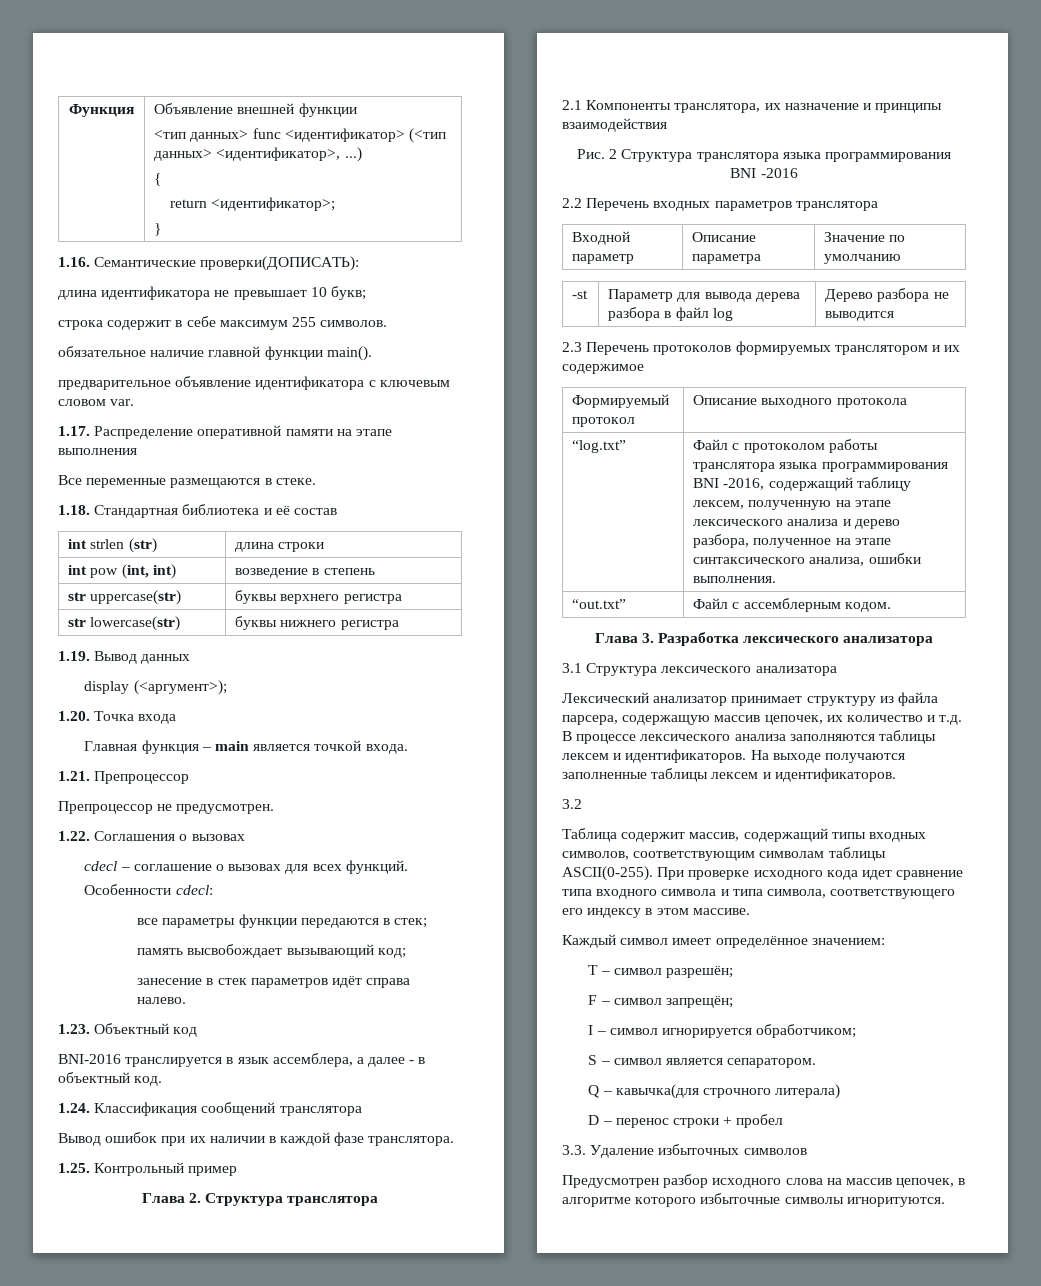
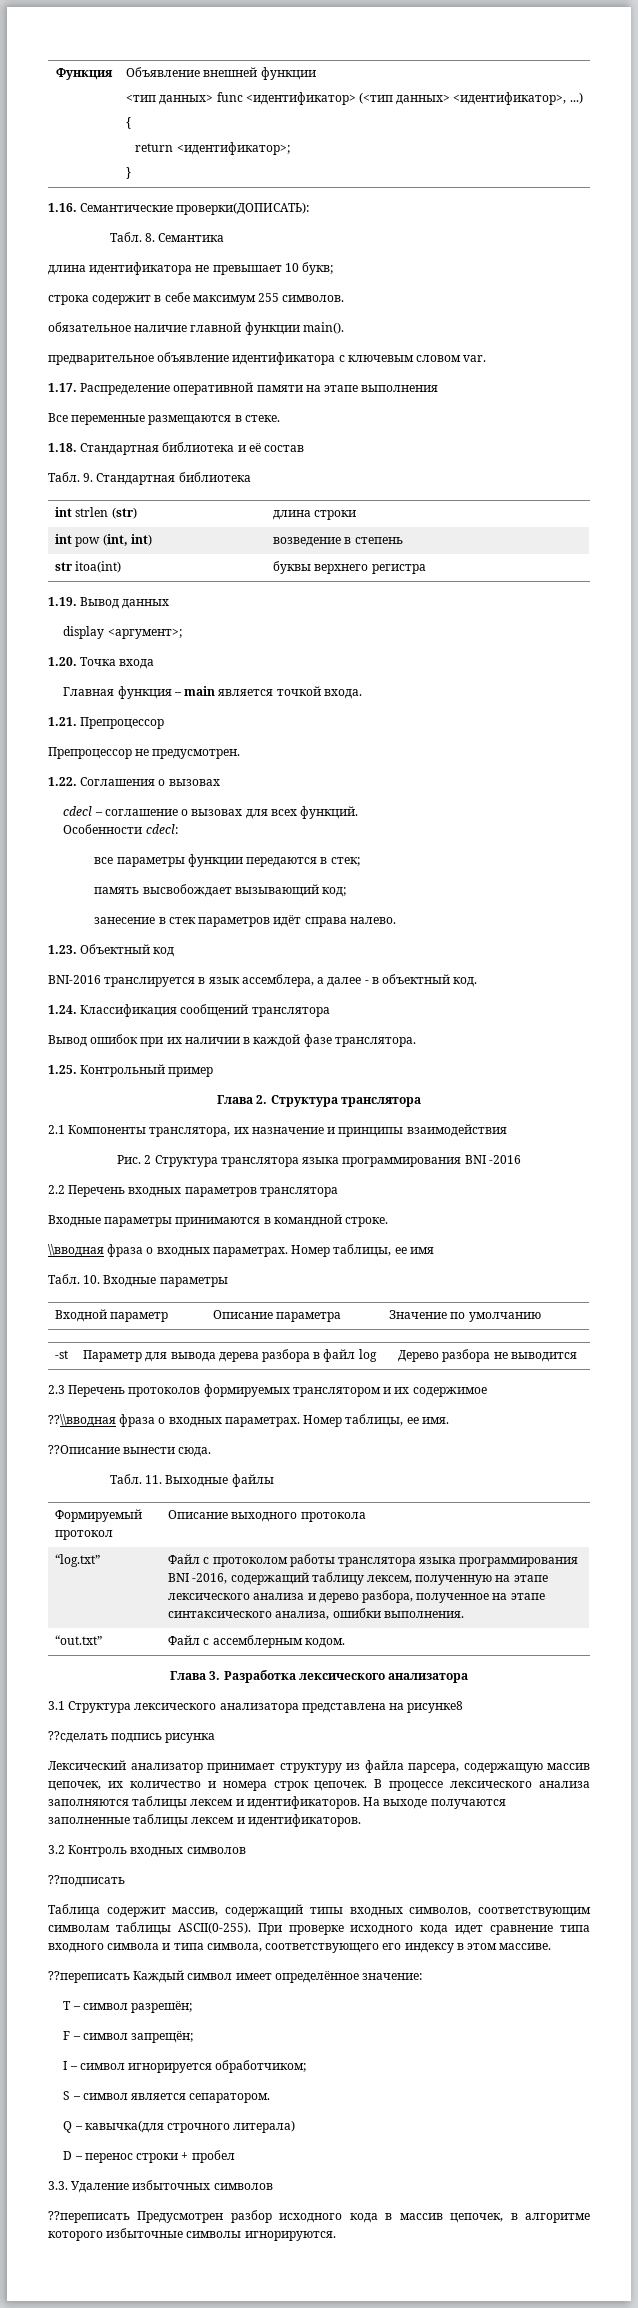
+ Табл. 8. Семантика
+ Табл. 9. Стандартная библиотека
- str uppercase(str) | буквы верхнего регистра
+ str itoa(int) | буквы верхнего регистра
- str lowercase(str) | буквы нижнего регистра
- display (<аргумент>);
+ display <аргумент>;
+ Входные параметры принимаются в командной строке.
+ \\вводная фраза о входных параметрах. Номер таблицы, ее имя
+ Табл. 10. Входные параметры
+ ??\\вводная фраза о входных параметрах. Номер таблицы, ее имя.
+ ??Описание вынести сюда.
+ Табл. 11. Выходные файлы
- 3.1 Структура лексического анализатора
+ 3.1 Структура лексического анализатора представлена на рисунке8
+ ??сделать подпись рисунка
- Лексический анализатор принимает структуру из файла парсера, содержащую массив цепочек, их количество и т.д. В процессе лексического анализа заполняются таблицы лексем и идентификаторов.
+ Лексический анализатор принимает структуру из файла парсера, содержащую массив цепочек, их количество и номера строк цепочек. В процессе лексического анализа заполняются таблицы лексем и идентификаторов.
- 3.2
+ 3.2 Контроль входных символов
+ ??подписать
- Каждый символ имеет определённое значением:
+ ??переписать Каждый символ имеет определённое значение:
- Предусмотрен разбор исходного слова на массив цепочек, в алгоритме которого избыточные символы игноритуются.
+ ??переписать Предусмотрен разбор исходного кода в массив цепочек, в алгоритме которого избыточные символы игнорируются.

